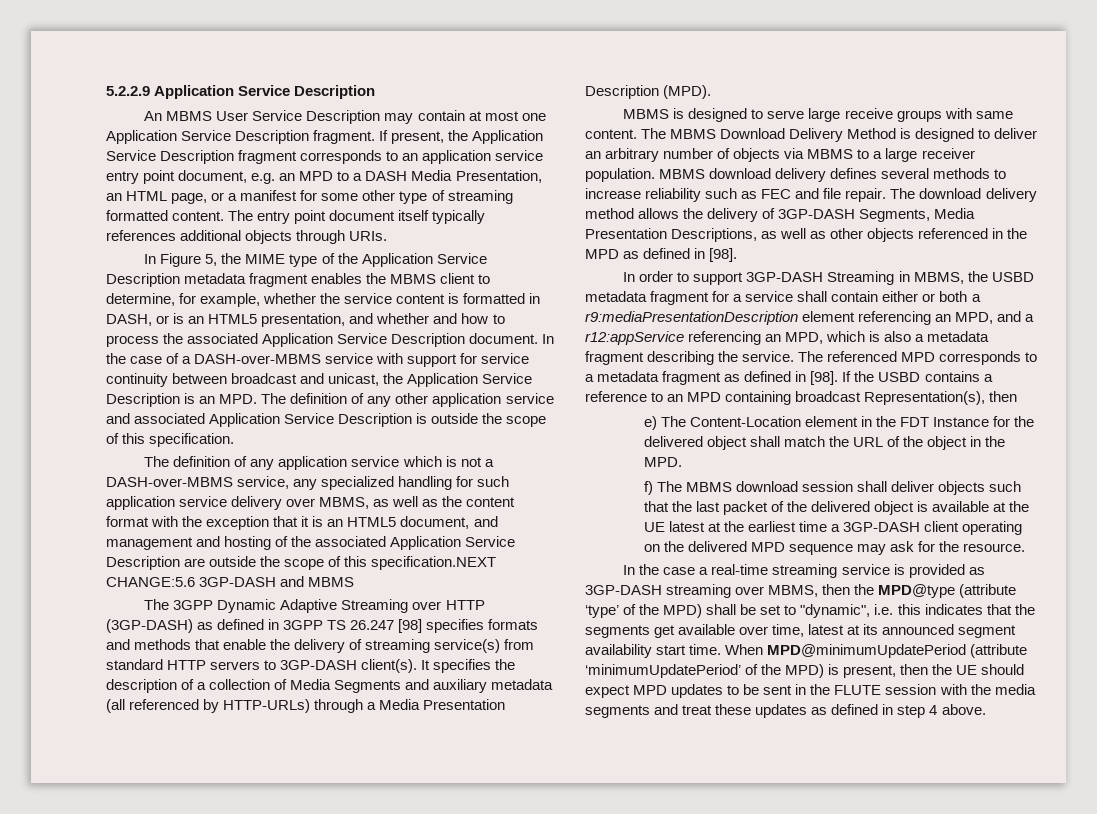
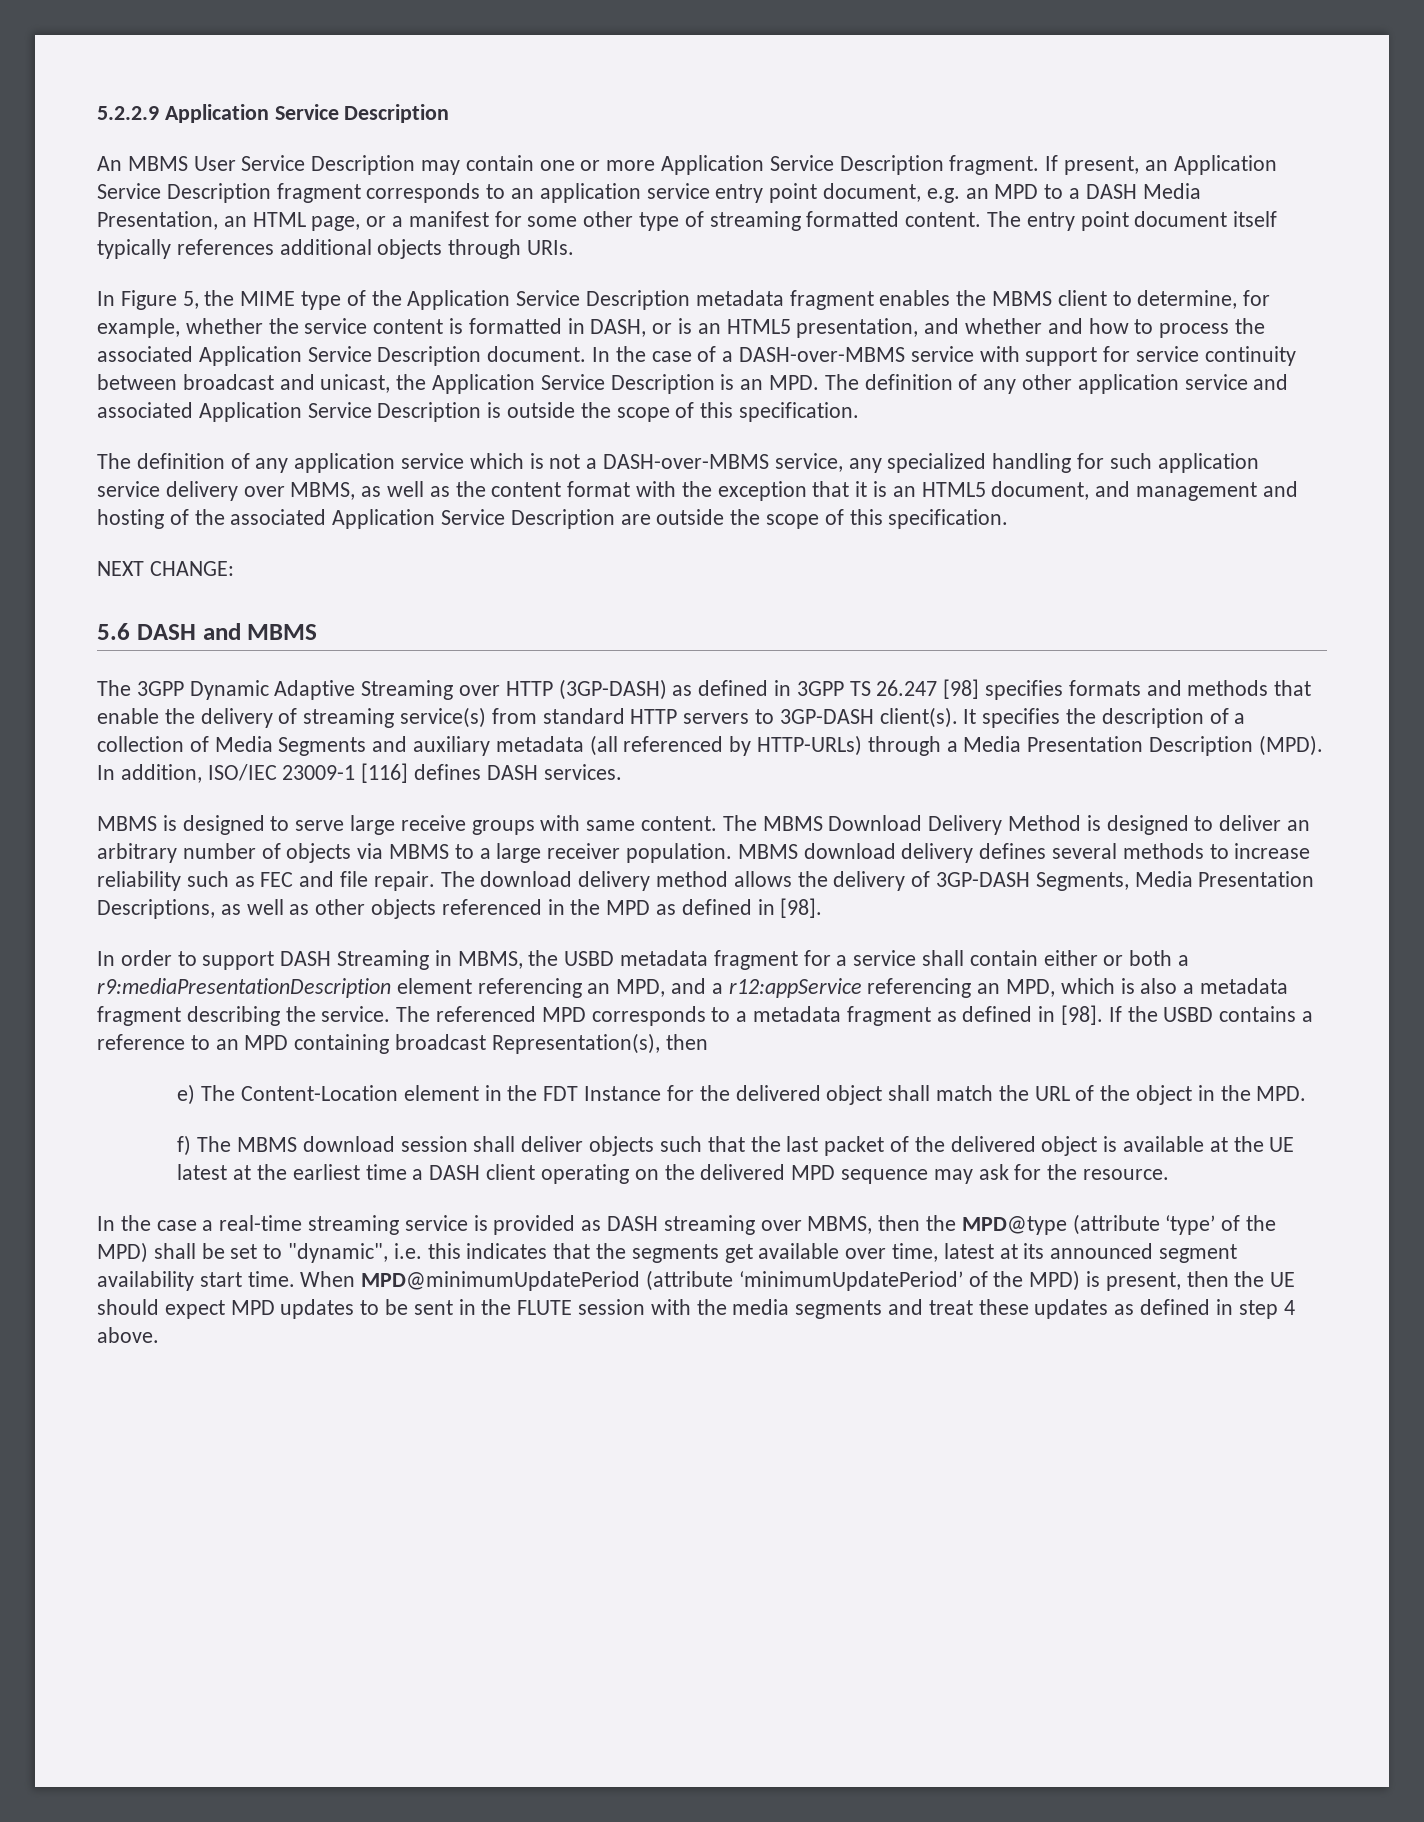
- An MBMS User Service Description may contain at most one Application Service Description fragment.
+ An MBMS User Service Description may contain one or more Application Service Description fragment.
- If present, the Application Service Description fragment corresponds to an application service entry point document, e.g. an MPD to a DASH Media Presentation, an HTML page, or a manifest for some other type of streaming formatted content.
+ If present, an Application Service Description fragment corresponds to an application service entry point document, e.g. an MPD to a DASH Media Presentation, an HTML page, or a manifest for some other type of streaming formatted content.
- The definition of any application service which is not a DASH-over-MBMS service, any specialized handling for such application service delivery over MBMS, as well as the content format with the exception that it is an HTML5 document, and management and hosting of the associated Application Service Description are outside the scope of this specification.NEXT CHANGE:5.6 3GP-DASH and MBMS
+ The definition of any application service which is not a DASH-over-MBMS service, any specialized handling for such application service delivery over MBMS, as well as the content format with the exception that it is an HTML5 document, and management and hosting of the associated Application Service Description are outside the scope of this specification.
+ NEXT CHANGE:
+ 5.6 DASH and MBMS
+ In addition, ISO/IEC 23009-1 [116] defines DASH services.
- In order to support 3GP-DASH Streaming in MBMS, the USBD metadata fragment for a service shall contain either or both a r9:mediaPresentationDescription element referencing an MPD, and a r12:appService referencing an MPD, which is also a metadata fragment describing the service.
+ In order to support DASH Streaming in MBMS, the USBD metadata fragment for a service shall contain either or both a r9:mediaPresentationDescription element referencing an MPD, and a r12:appService referencing an MPD, which is also a metadata fragment describing the service.
- f) The MBMS download session shall deliver objects such that the last packet of the delivered object is available at the UE latest at the earliest time a 3GP-DASH client operating on the delivered MPD sequence may ask for the resource.
+ f) The MBMS download session shall deliver objects such that the last packet of the delivered object is available at the UE latest at the earliest time a DASH client operating on the delivered MPD sequence may ask for the resource.
- In the case a real-time streaming service is provided as 3GP-DASH streaming over MBMS, then the MPD@type (attribute ‘type’ of the MPD) shall be set to "dynamic", i.e. this indicates that the segments get available over time, latest at its announced segment availability start time.
+ In the case a real-time streaming service is provided as DASH streaming over MBMS, then the MPD@type (attribute ‘type’ of the MPD) shall be set to "dynamic", i.e. this indicates that the segments get available over time, latest at its announced segment availability start time.

